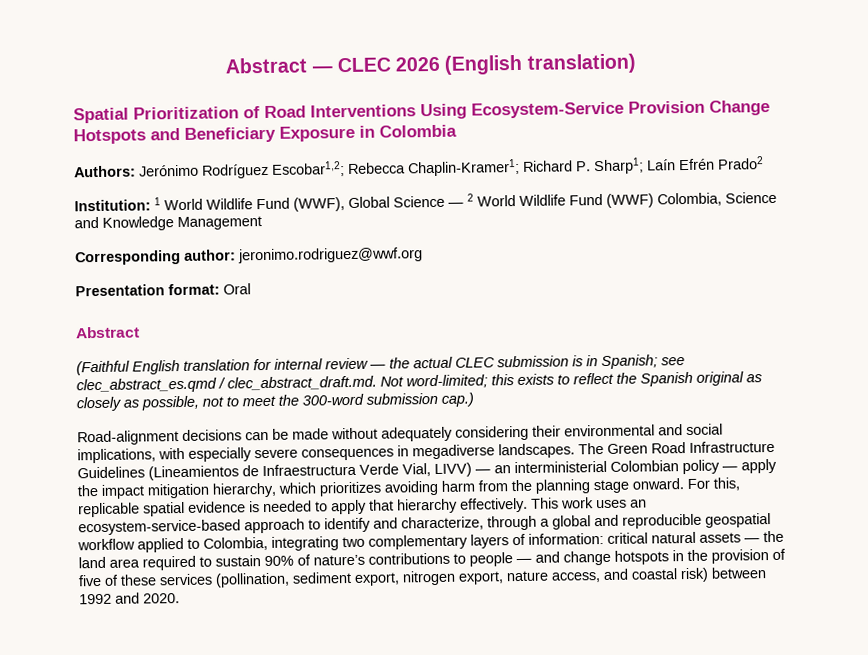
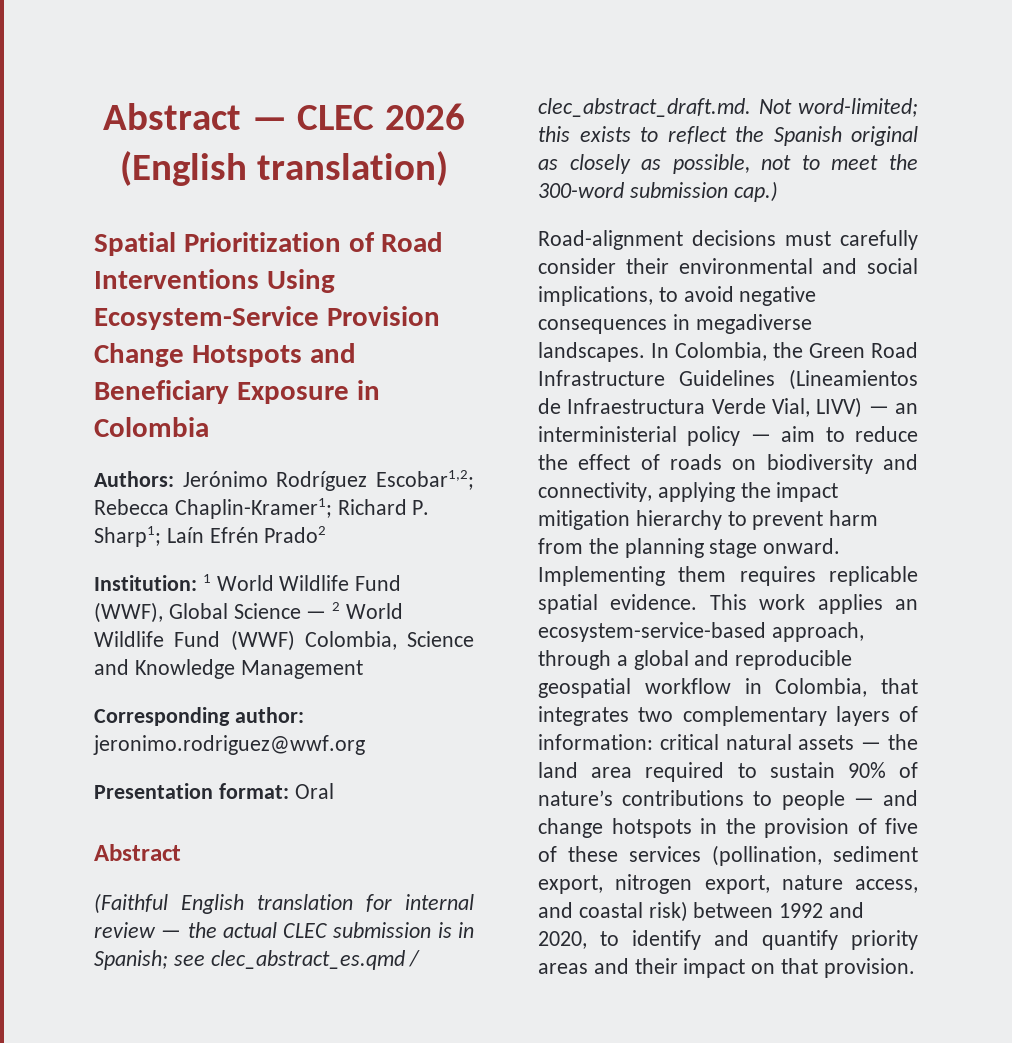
- Road-alignment decisions can be made without adequately considering their environmental and social implications, with especially severe consequences in megadiverse landscapes.
+ Road-alignment decisions must carefully consider their environmental and social implications, to avoid negative consequences in megadiverse landscapes.
- The Green Road Infrastructure Guidelines (Lineamientos de Infraestructura Verde Vial, LIVV) — an interministerial Colombian policy — apply the impact mitigation hierarchy, which prioritizes avoiding harm from the planning stage onward.
+ In Colombia, the Green Road Infrastructure Guidelines (Lineamientos de Infraestructura Verde Vial, LIVV) — an interministerial policy — aim to reduce the effect of roads on biodiversity and connectivity, applying the impact mitigation hierarchy to prevent harm from the planning stage onward.
- For this, replicable spatial evidence is needed to apply that hierarchy effectively.
+ Implementing them requires replicable spatial evidence.
- This work uses an ecosystem-service-based approach to identify and characterize, through a global and reproducible geospatial workflow applied to Colombia, integrating two complementary layers of information: critical natural assets — the land area required to sustain 90% of nature’s contributions to people — and change hotspots in the provision of five of these services (pollination, sediment export, nitrogen export, nature access, and coastal risk) between 1992 and 2020.
+ This work applies an ecosystem-service-based approach, through a global and reproducible geospatial workflow in Colombia, that integrates two complementary layers of information: critical natural assets — the land area required to sustain 90% of nature’s contributions to people — and change hotspots in the provision of five of these services (pollination, sediment export, nitrogen export, nature access, and coastal risk) between 1992 and 2020, to identify and quantify priority areas and their impact on that provision.

